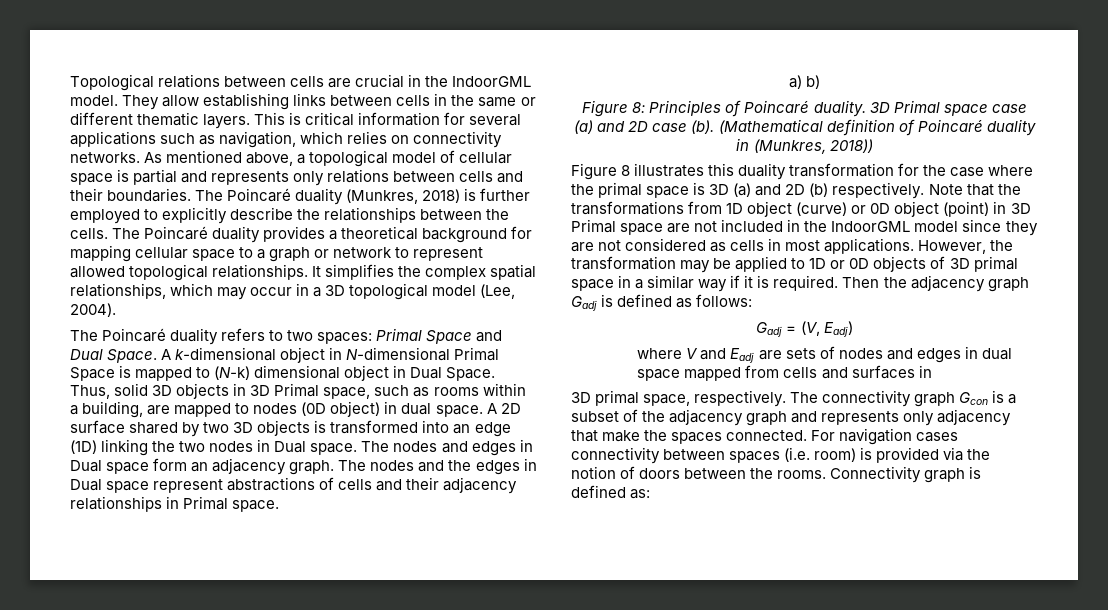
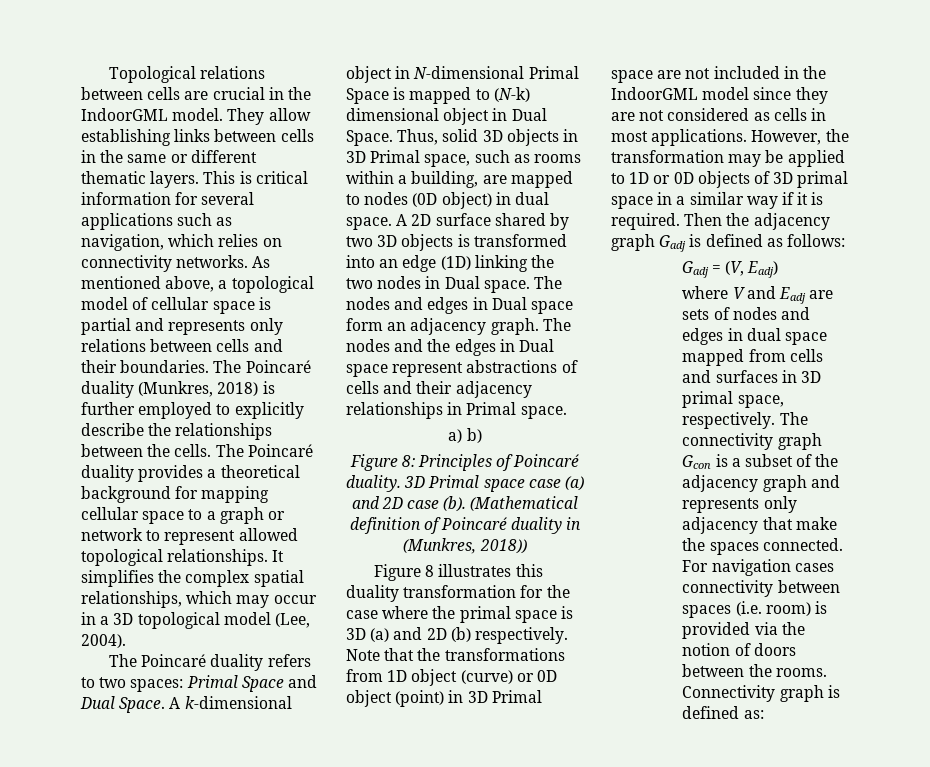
- where V and Eadj are sets of nodes and edges in dual space mapped from cells and surfaces in
- 3D primal space, respectively.
+ where V and Eadj are sets of nodes and edges in dual space mapped from cells and surfaces in 3D primal space, respectively.

